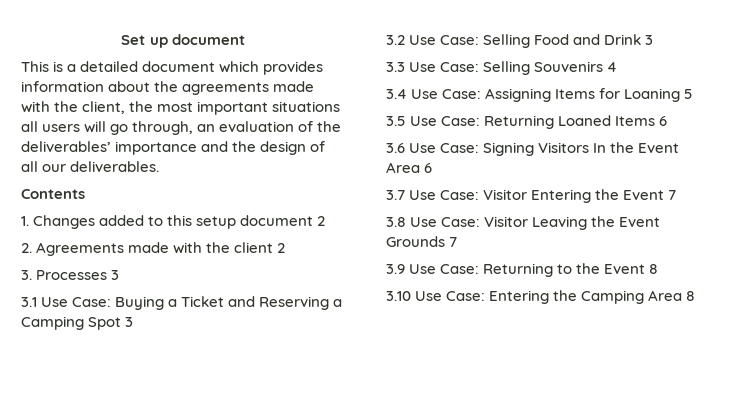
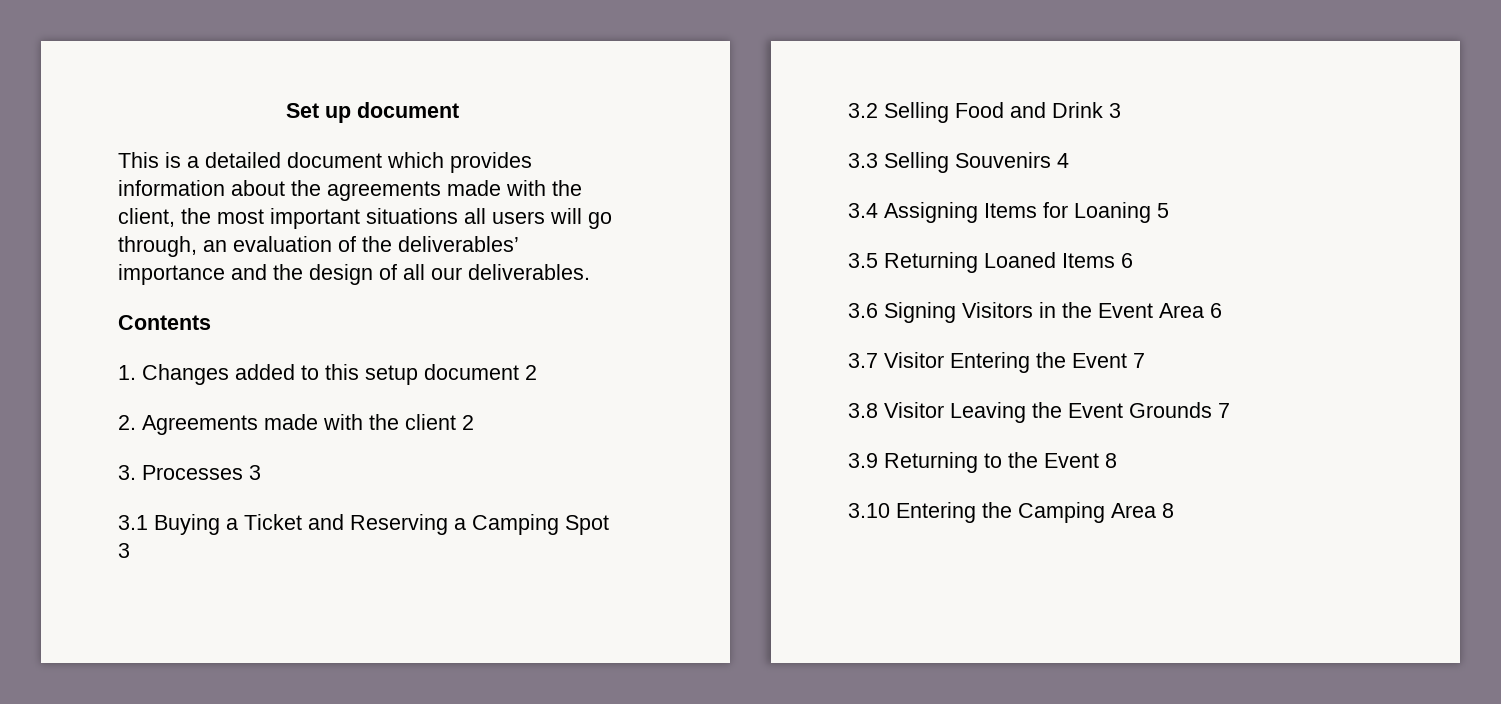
- 3.1 Use Case: Buying a Ticket and Reserving a Camping Spot 3
+ 3.1 Buying a Ticket and Reserving a Camping Spot 3
- 3.2 Use Case: Selling Food and Drink 3
+ 3.2 Selling Food and Drink 3
- 3.3 Use Case: Selling Souvenirs 4
+ 3.3 Selling Souvenirs 4
- 3.4 Use Case: Assigning Items for Loaning 5
+ 3.4 Assigning Items for Loaning 5
- 3.5 Use Case: Returning Loaned Items 6
+ 3.5 Returning Loaned Items 6
- 3.6 Use Case: Signing Visitors In the Event Area 6
+ 3.6 Signing Visitors in the Event Area 6
- 3.7 Use Case: Visitor Entering the Event 7
+ 3.7 Visitor Entering the Event 7
- 3.8 Use Case: Visitor Leaving the Event Grounds 7
+ 3.8 Visitor Leaving the Event Grounds 7
- 3.9 Use Case: Returning to the Event 8
+ 3.9 Returning to the Event 8
- 3.10 Use Case: Entering the Camping Area 8
+ 3.10 Entering the Camping Area 8

